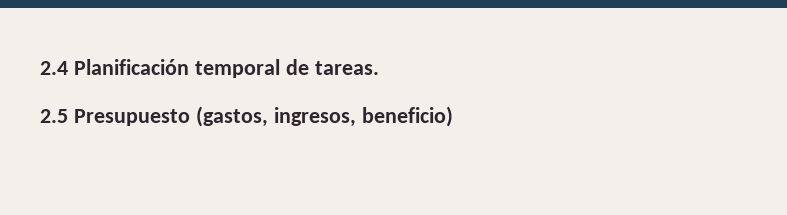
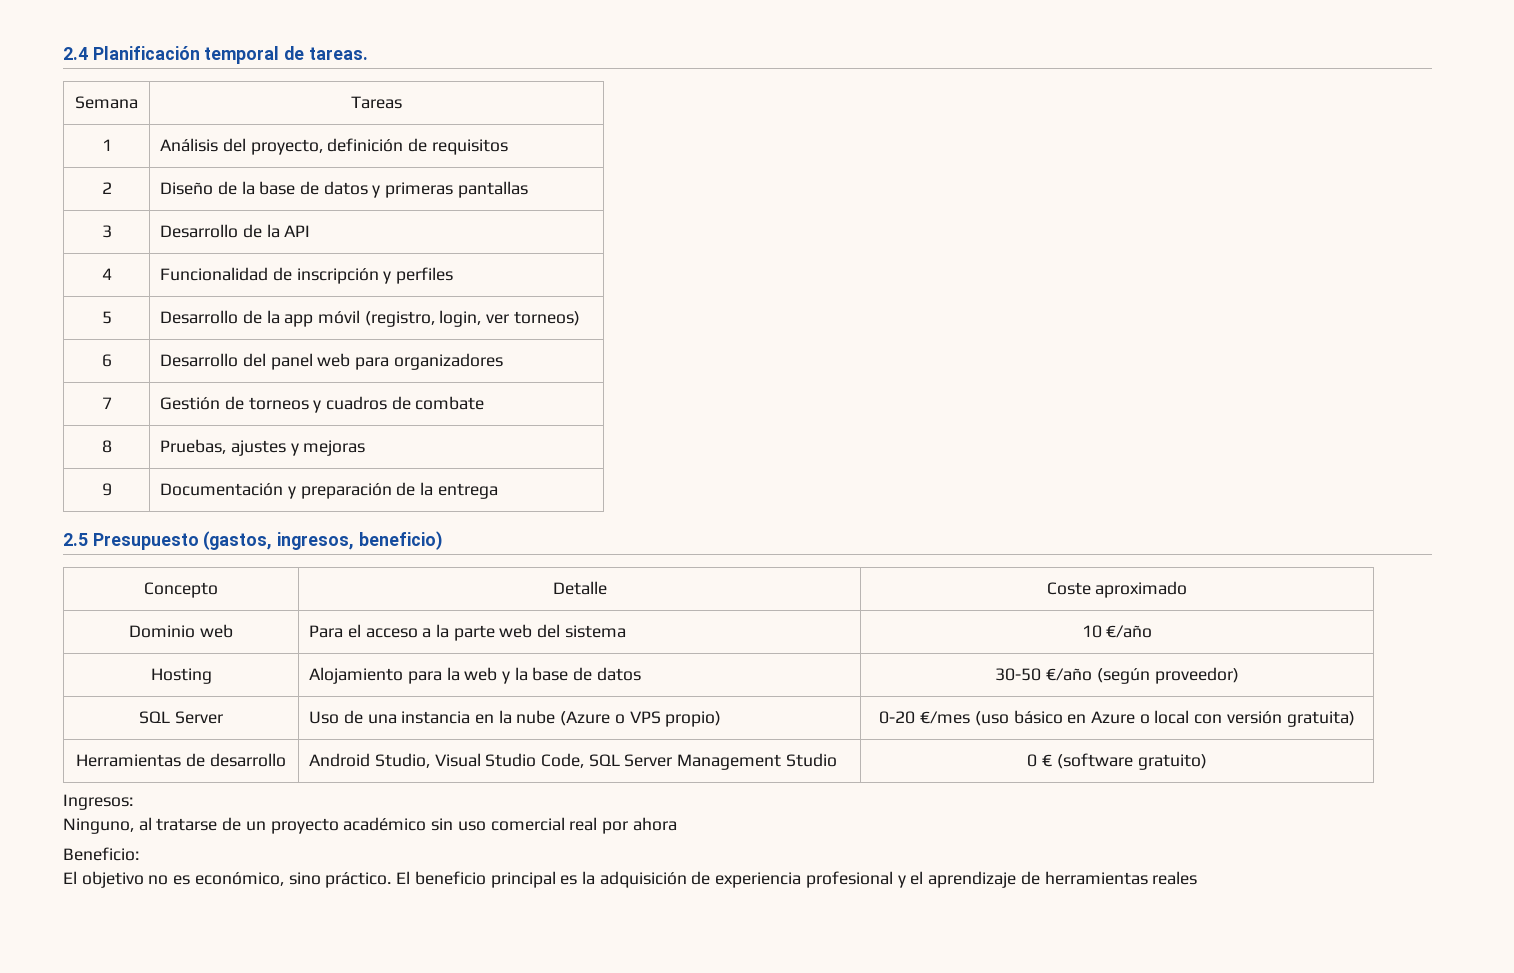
+ Semana | Tareas
+ 1 | Análisis del proyecto, definición de requisitos
+ 2 | Diseño de la base de datos y primeras pantallas
+ 3 | Desarrollo de la API
+ 4 | Funcionalidad de inscripción y perfiles
+ 5 | Desarrollo de la app móvil (registro, login, ver torneos)
+ 6 | Desarrollo del panel web para organizadores
+ 7 | Gestión de torneos y cuadros de combate
+ 8 | Pruebas, ajustes y mejoras
+ 9 | Documentación y preparación de la entrega
+ Concepto | Detalle | Coste aproximado
+ Dominio web | Para el acceso a la parte web del sistema | 10 €/año
+ Hosting | Alojamiento para la web y la base de datos | 30-50 €/año (según proveedor)
+ SQL Server | Uso de una instancia en la nube (Azure o VPS propio) | 0-20 €/mes (uso básico en Azure o local con versión gratuita)
+ Herramientas de desarrollo | Android Studio, Visual Studio Code, SQL Server Management Studio | 0 € (software gratuito)
+ Ingresos:
+ Ninguno, al tratarse de un proyecto académico sin uso comercial real por ahora
+ Beneficio:
+ El objetivo no es económico, sino práctico. El beneficio principal es la adquisición de experiencia profesional y el aprendizaje de herramientas reales

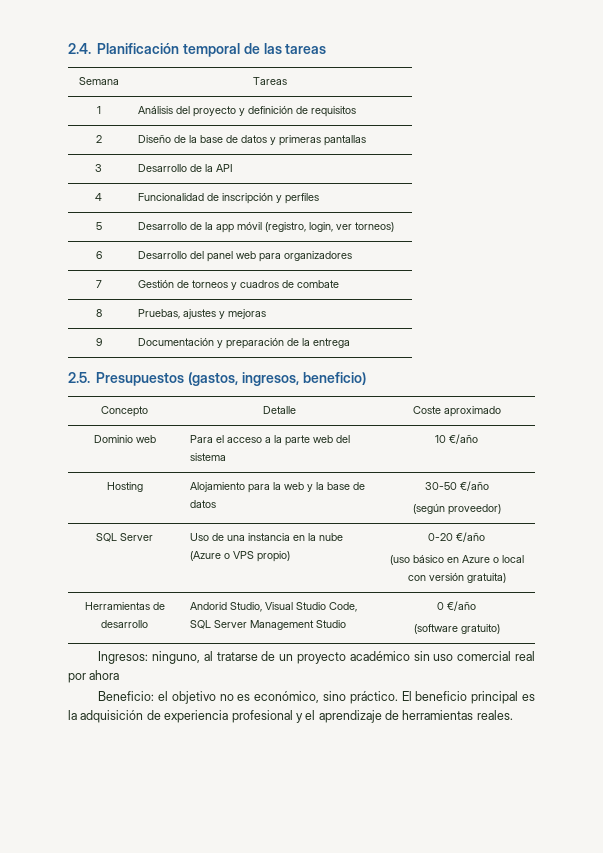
- 2.4 Planificación temporal de tareas.
+ 2.4. Planificación temporal de las tareas
- 1 | Análisis del proyecto, definición de requisitos
+ 1 | Análisis del proyecto y definición de requisitos
- 2.5 Presupuesto (gastos, ingresos, beneficio)
+ 2.5. Presupuestos (gastos, ingresos, beneficio)
- Hosting | Alojamiento para la web y la base de datos | 30-50 €/año (según proveedor)
+ Hosting | Alojamiento para la web y la base de datos | 30-50 €/año
+ (según proveedor)
- SQL Server | Uso de una instancia en la nube (Azure o VPS propio) | 0-20 €/mes (uso básico en Azure o local con versión gratuita)
+ SQL Server | Uso de una instancia en la nube (Azure o VPS propio) | 0-20 €/año
+ (uso básico en Azure o local con versión gratuita)
- Herramientas de desarrollo | Android Studio, Visual Studio Code, SQL Server Management Studio | 0 € (software gratuito)
+ Herramientas de desarrollo | Andorid Studio, Visual Studio Code, SQL Server Management Studio | 0 €/año
+ (software gratuito)
- Ingresos:
- Ninguno, al tratarse de un proyecto académico sin uso comercial real por ahora
+ Ingresos: ninguno, al tratarse de un proyecto académico sin uso comercial real por ahora
- Beneficio:
- El objetivo no es económico, sino práctico.
+ Beneficio: el objetivo no es económico, sino práctico.
- El beneficio principal es la adquisición de experiencia profesional y el aprendizaje de herramientas reales
+ El beneficio principal es la adquisición de experiencia profesional y el aprendizaje de herramientas reales.

